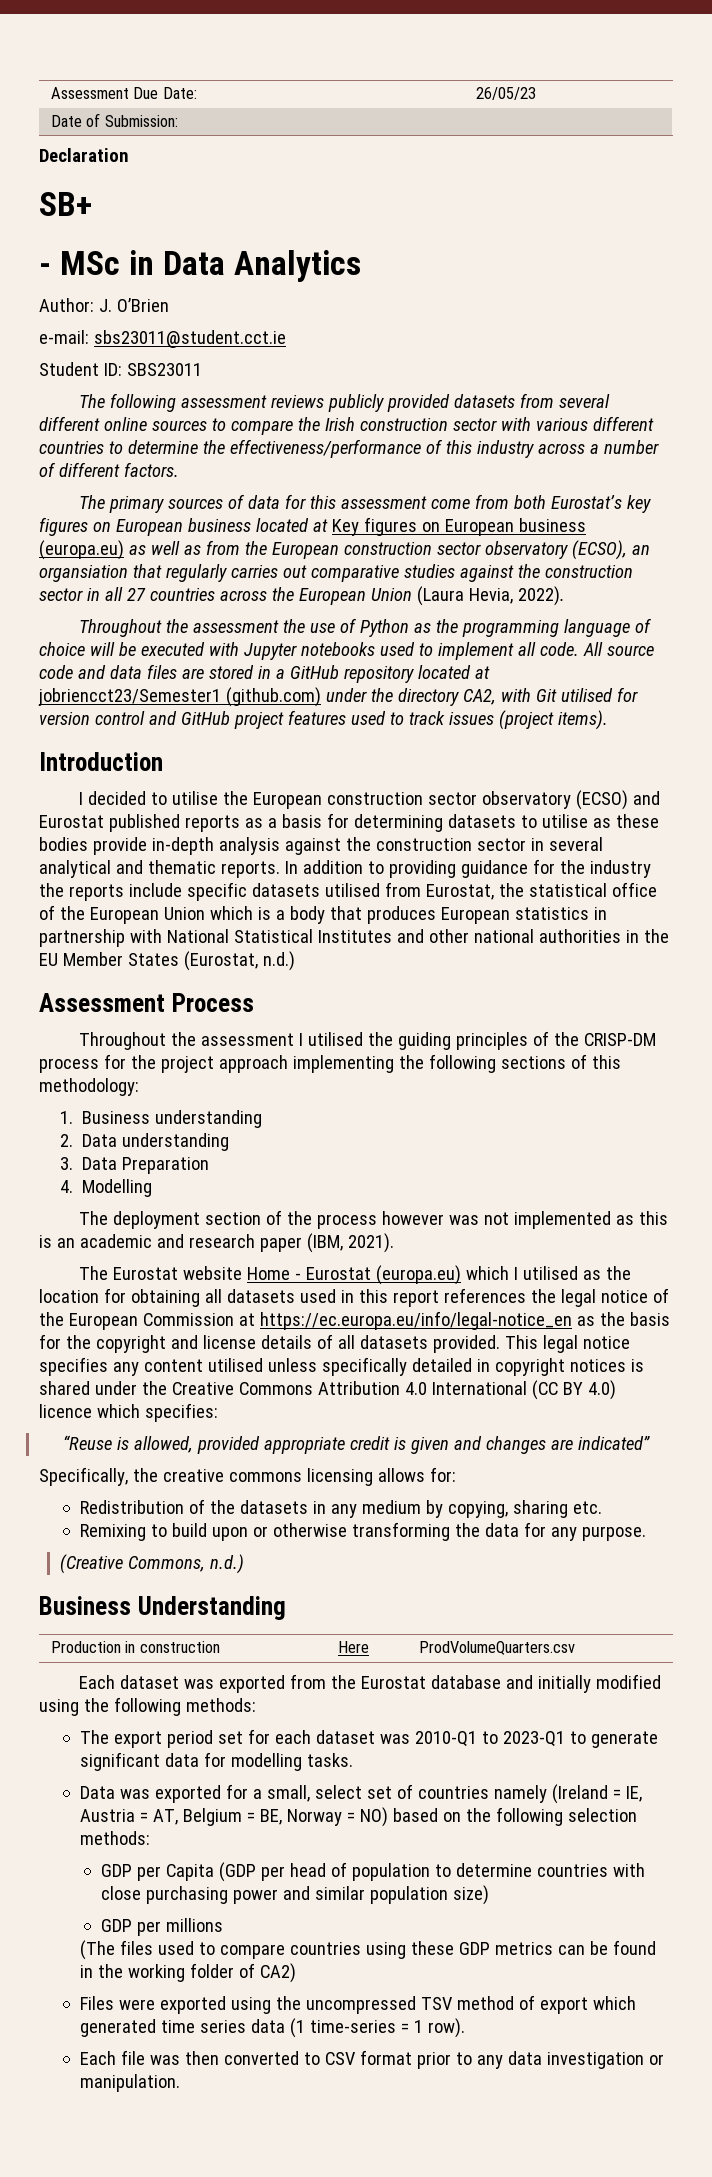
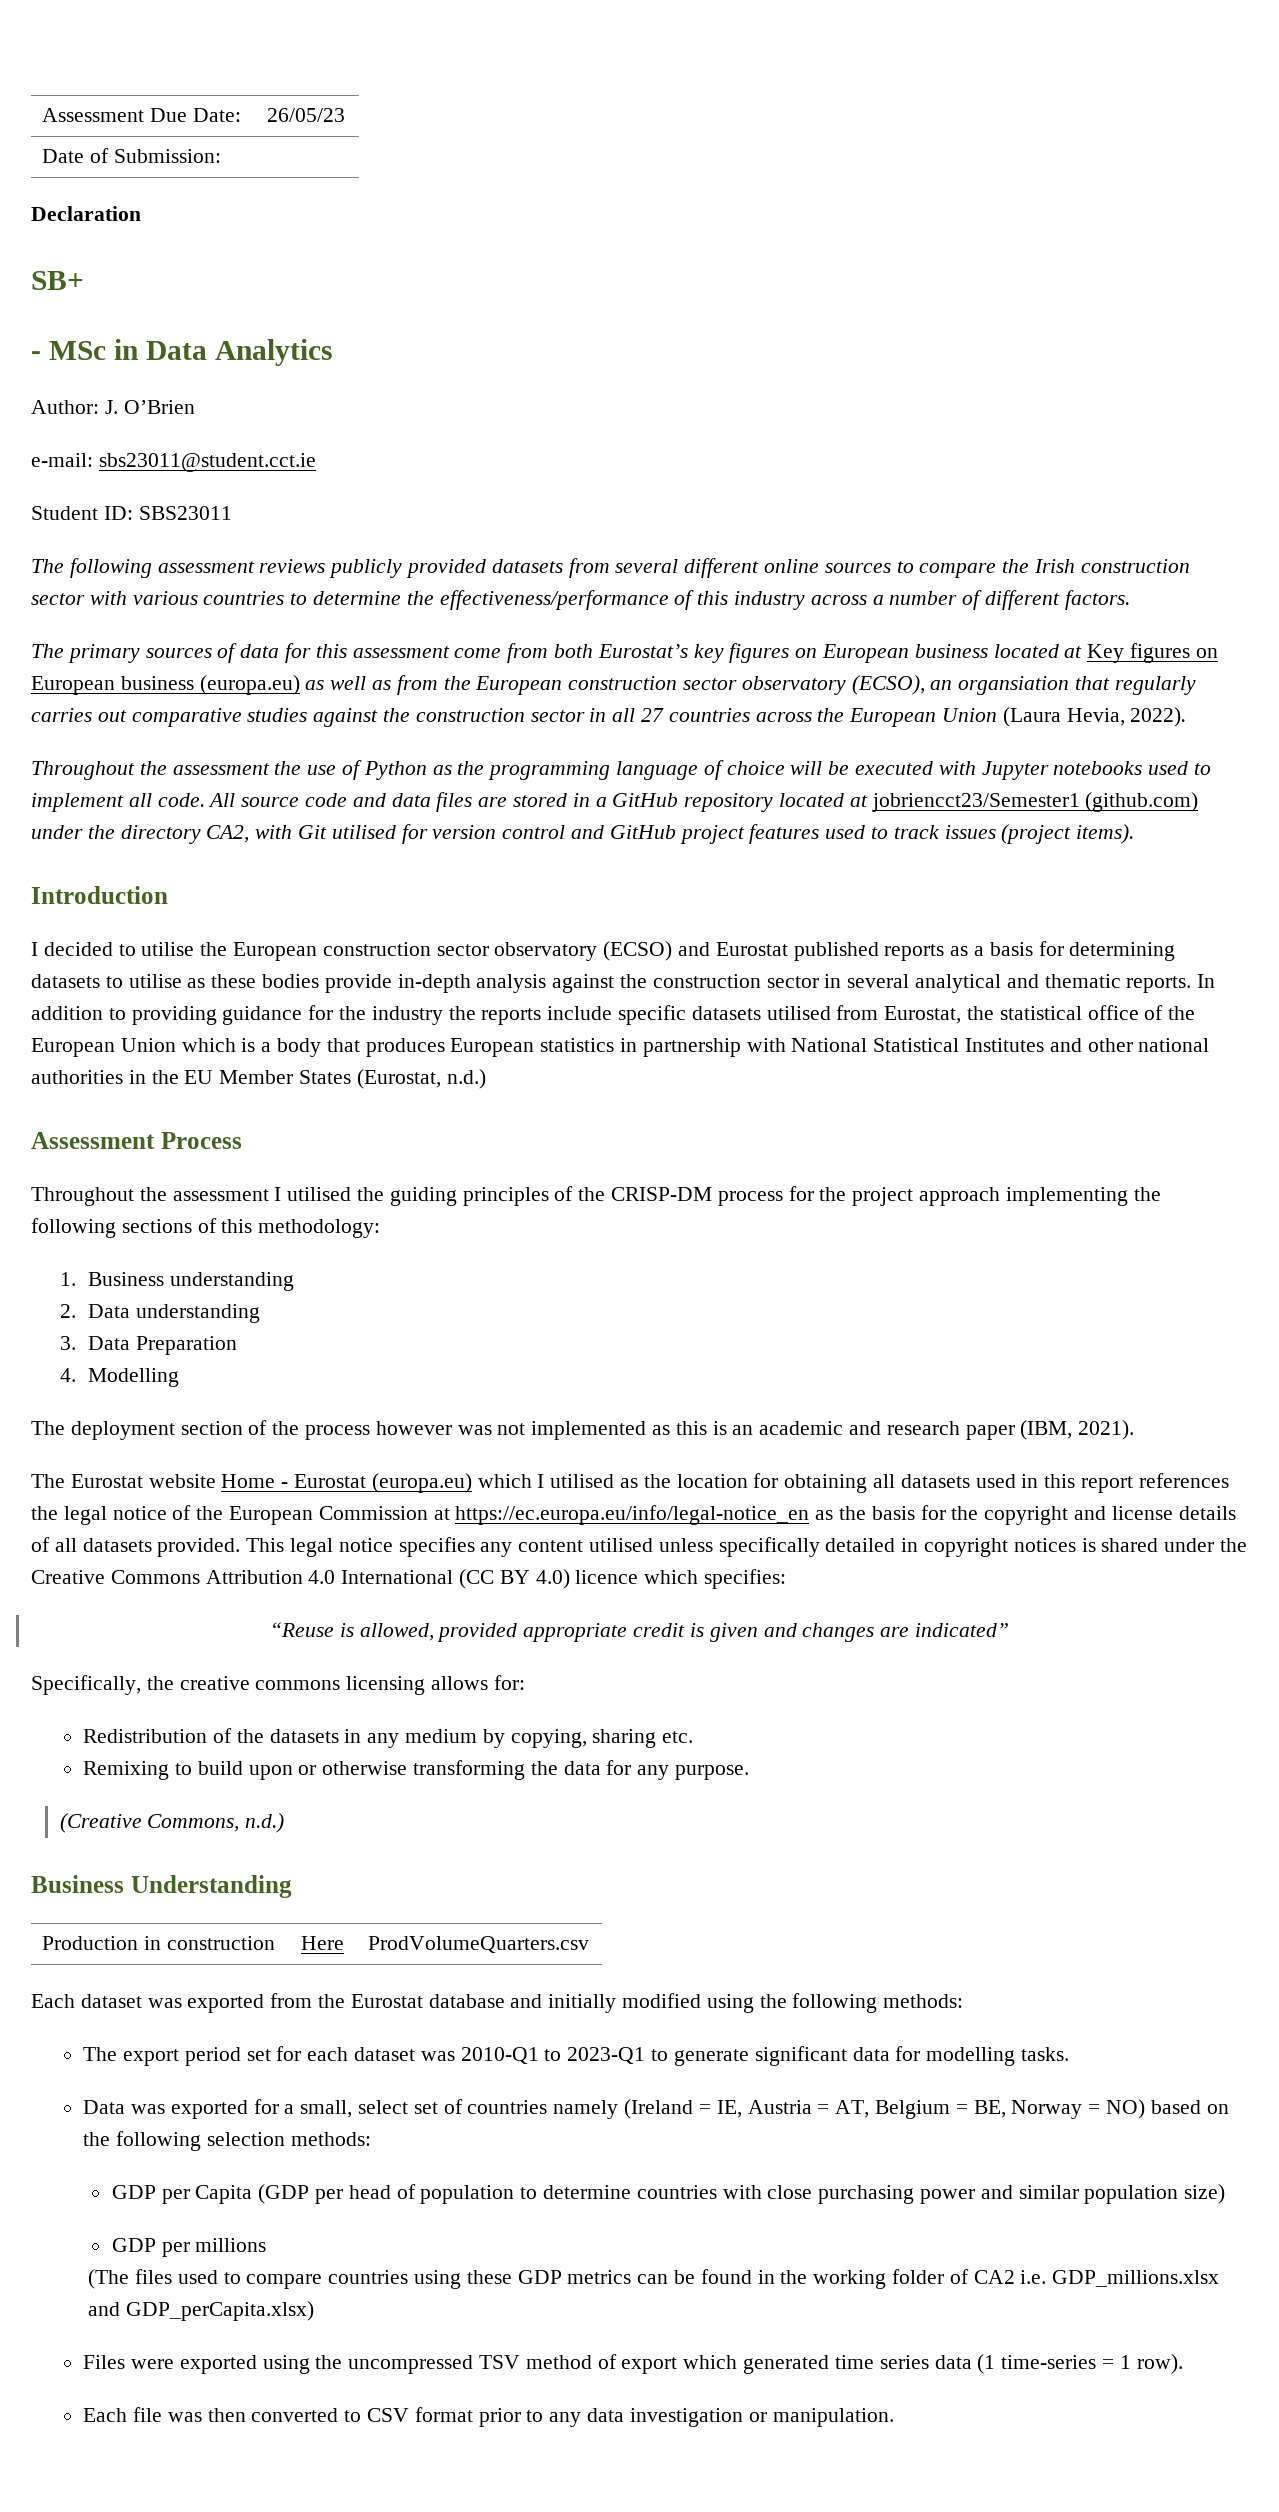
- The following assessment reviews publicly provided datasets from several different online sources to compare the Irish construction sector with various different countries to determine the effectiveness/performance of this industry across a number of different factors.
+ The following assessment reviews publicly provided datasets from several different online sources to compare the Irish construction sector with various countries to determine the effectiveness/performance of this industry across a number of different factors.
- (The files used to compare countries using these GDP metrics can be found in the working folder of CA2)
+ (The files used to compare countries using these GDP metrics can be found in the working folder of CA2 i.e. GDP_millions.xlsx and GDP_perCapita.xlsx)

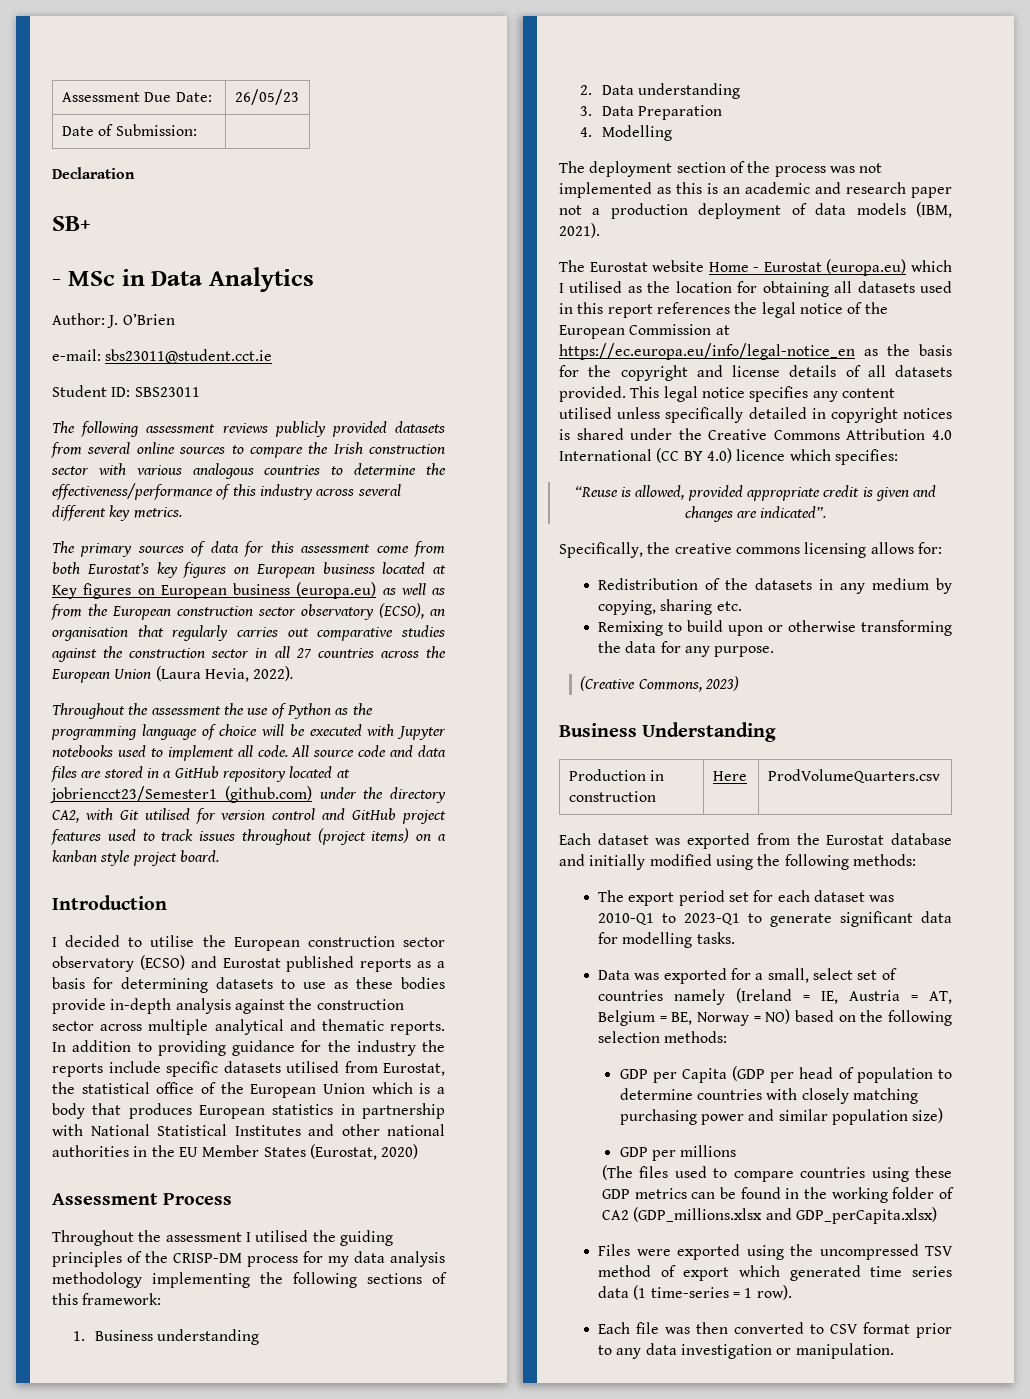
- The following assessment reviews publicly provided datasets from several different online sources to compare the Irish construction sector with various countries to determine the effectiveness/performance of this industry across a number of different factors.
+ The following assessment reviews publicly provided datasets from several online sources to compare the Irish construction sector with various analogous countries to determine the effectiveness/performance of this industry across several different key metrics.
- The primary sources of data for this assessment come from both Eurostat’s key figures on European business located at Key figures on European business (europa.eu) as well as from the European construction sector observatory (ECSO), an organsiation that regularly carries out comparative studies against the construction sector in all 27 countries across the European Union (Laura Hevia, 2022).
+ The primary sources of data for this assessment come from both Eurostat’s key figures on European business located at Key figures on European business (europa.eu) as well as from the European construction sector observatory (ECSO), an organisation that regularly carries out comparative studies against the construction sector in all 27 countries across the European Union (Laura Hevia, 2022).
- All source code and data files are stored in a GitHub repository located at jobriencct23/Semester1 (github.com) under the directory CA2, with Git utilised for version control and GitHub project features used to track issues (project items).
+ All source code and data files are stored in a GitHub repository located at jobriencct23/Semester1 (github.com) under the directory CA2, with Git utilised for version control and GitHub project features used to track issues throughout (project items) on a kanban style project board.
- I decided to utilise the European construction sector observatory (ECSO) and Eurostat published reports as a basis for determining datasets to utilise as these bodies provide in-depth analysis against the construction sector in several analytical and thematic reports.
+ I decided to utilise the European construction sector observatory (ECSO) and Eurostat published reports as a basis for determining datasets to use as these bodies provide in-depth analysis against the construction sector across multiple analytical and thematic reports.
- In addition to providing guidance for the industry the reports include specific datasets utilised from Eurostat, the statistical office of the European Union which is a body that produces European statistics in partnership with National Statistical Institutes and other national authorities in the EU Member States (Eurostat, n.d.)
+ In addition to providing guidance for the industry the reports include specific datasets utilised from Eurostat, the statistical office of the European Union which is a body that produces European statistics in partnership with National Statistical Institutes and other national authorities in the EU Member States (Eurostat, 2020)
- Throughout the assessment I utilised the guiding principles of the CRISP-DM process for the project approach implementing the following sections of this methodology:
+ Throughout the assessment I utilised the guiding principles of the CRISP-DM process for my data analysis methodology implementing the following sections of this framework:
- The deployment section of the process however was not implemented as this is an academic and research paper (IBM, 2021).
+ The deployment section of the process was not implemented as this is an academic and research paper not a production deployment of data models (IBM, 2021).
- “Reuse is allowed, provided appropriate credit is given and changes are indicated”
+ “Reuse is allowed, provided appropriate credit is given and changes are indicated”.
- (Creative Commons, n.d.)
+ (Creative Commons, 2023)
- GDP per Capita (GDP per head of population to determine countries with close purchasing power and similar population size)
+ GDP per Capita (GDP per head of population to determine countries with closely matching purchasing power and similar population size)
- (The files used to compare countries using these GDP metrics can be found in the working folder of CA2 i.e. GDP_millions.xlsx and GDP_perCapita.xlsx)
+ (The files used to compare countries using these GDP metrics can be found in the working folder of CA2 (GDP_millions.xlsx and GDP_perCapita.xlsx)

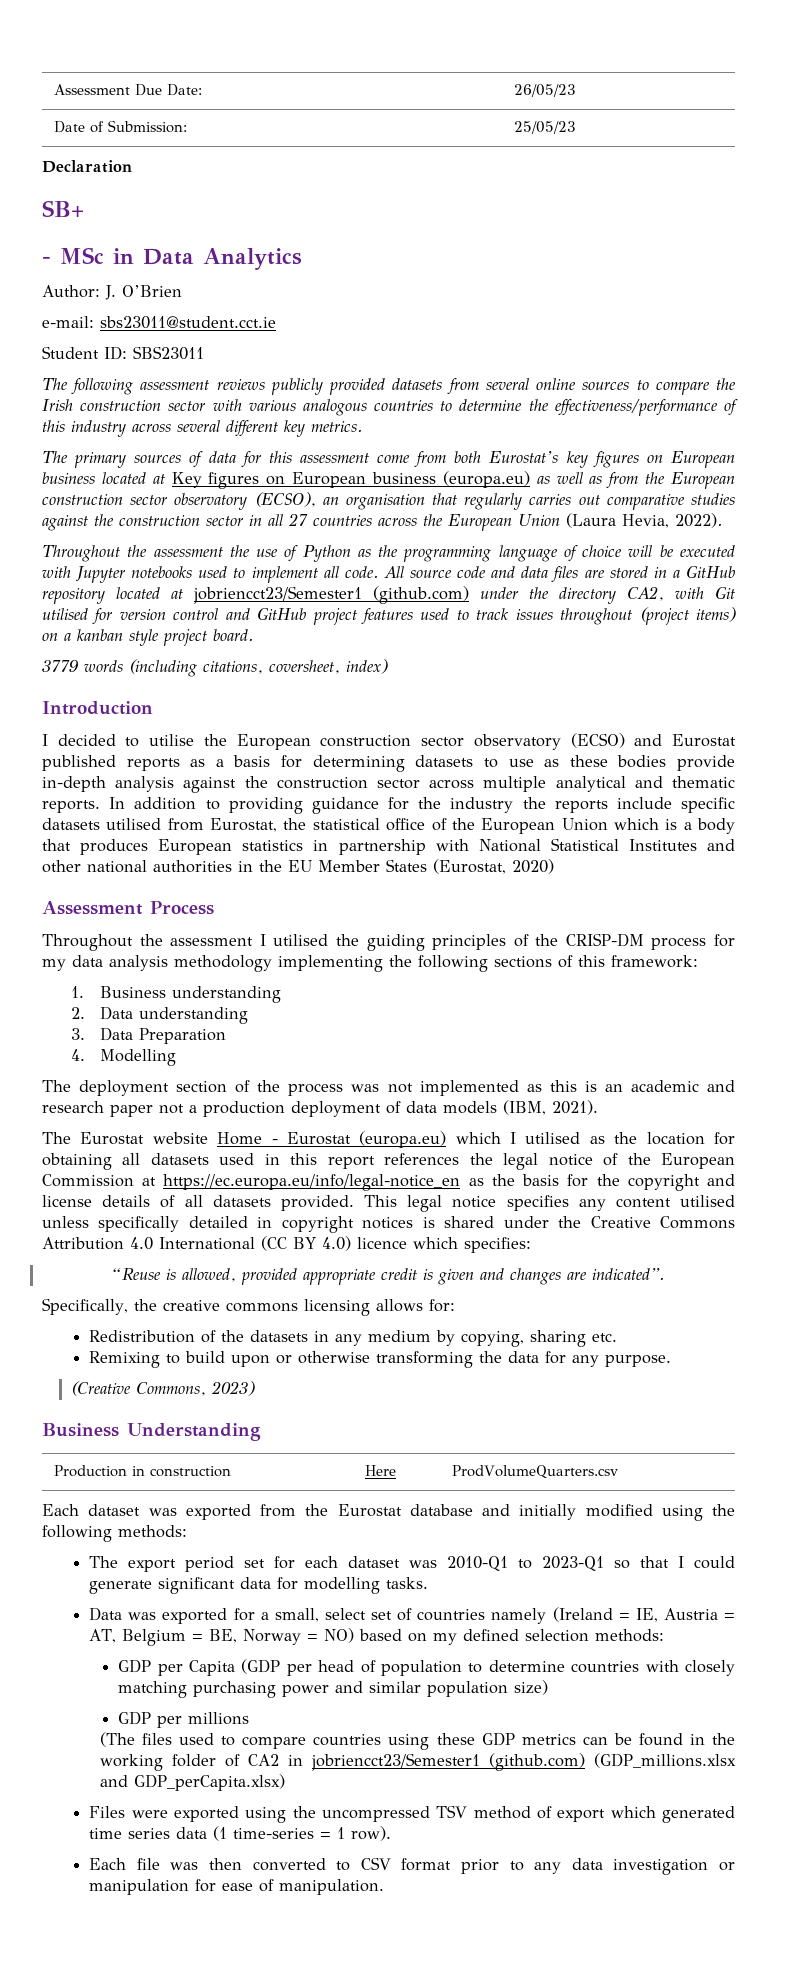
- Date of Submission: |
+ Date of Submission: | 25/05/23
+ 3779 words (including citations, coversheet, index)
- The export period set for each dataset was 2010-Q1 to 2023-Q1 to generate significant data for modelling tasks.
+ The export period set for each dataset was 2010-Q1 to 2023-Q1 so that I could generate significant data for modelling tasks.
- Data was exported for a small, select set of countries namely (Ireland = IE, Austria = AT, Belgium = BE, Norway = NO) based on the following selection methods:
+ Data was exported for a small, select set of countries namely (Ireland = IE, Austria = AT, Belgium = BE, Norway = NO) based on my defined selection methods:
- (The files used to compare countries using these GDP metrics can be found in the working folder of CA2 (GDP_millions.xlsx and GDP_perCapita.xlsx)
+ (The files used to compare countries using these GDP metrics can be found in the working folder of CA2 in jobriencct23/Semester1 (github.com) (GDP_millions.xlsx and GDP_perCapita.xlsx)
- Each file was then converted to CSV format prior to any data investigation or manipulation.
+ Each file was then converted to CSV format prior to any data investigation or manipulation for ease of manipulation.

